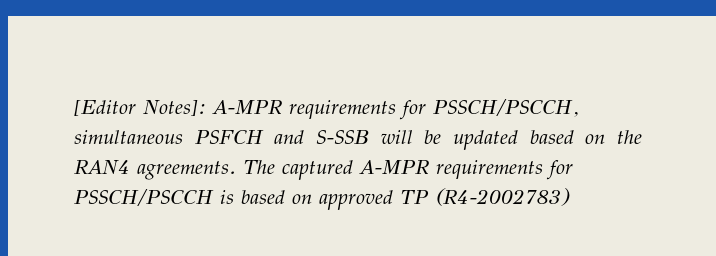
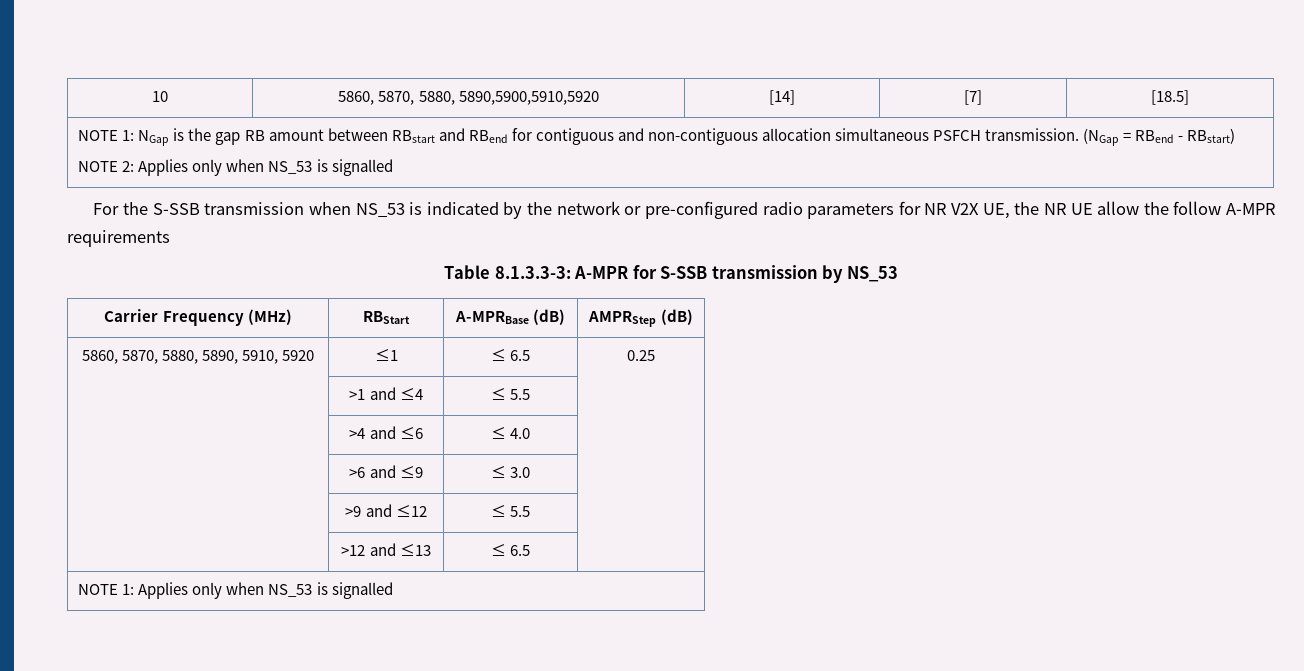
- [Editor Notes]: A-MPR requirements for PSSCH/PSCCH, simultaneous PSFCH and S-SSB will be updated based on the RAN4 agreements. The captured A-MPR requirements for PSSCH/PSCCH is based on approved TP (R4-2002783)
+ 10 | 5860, 5870, 5880, 5890,5900,5910,5920 | [14] | [7] | [18.5]
+ NOTE 1: NGap is the gap RB amount between RBstart and RBend for contiguous and non-contiguous allocation simultaneous PSFCH transmission. (NGap = RBend - RBstart)
+ NOTE 2: Applies only when NS_53 is signalled
+ For the S-SSB transmission when NS_53 is indicated by the network or pre-configured radio parameters for NR V2X UE, the NR UE allow the follow A-MPR requirements
+ Table 8.1.3.3-3: A-MPR for S-SSB transmission by NS_53
+ Carrier Frequency (MHz) | RBStart | A-MPRBase (dB) | AMPRStep (dB)
+ 5860, 5870, 5880, 5890, 5910, 5920 | ≤1 | ≤ 6.5 | 0.25
+ | >1 and ≤4 | ≤ 5.5 |
+ | >4 and ≤6 | ≤ 4.0 |
+ | >6 and ≤9 | ≤ 3.0 |
+ | >9 and ≤12 | ≤ 5.5 |
+ | >12 and ≤13 | ≤ 6.5 |
+ NOTE 1: Applies only when NS_53 is signalled

